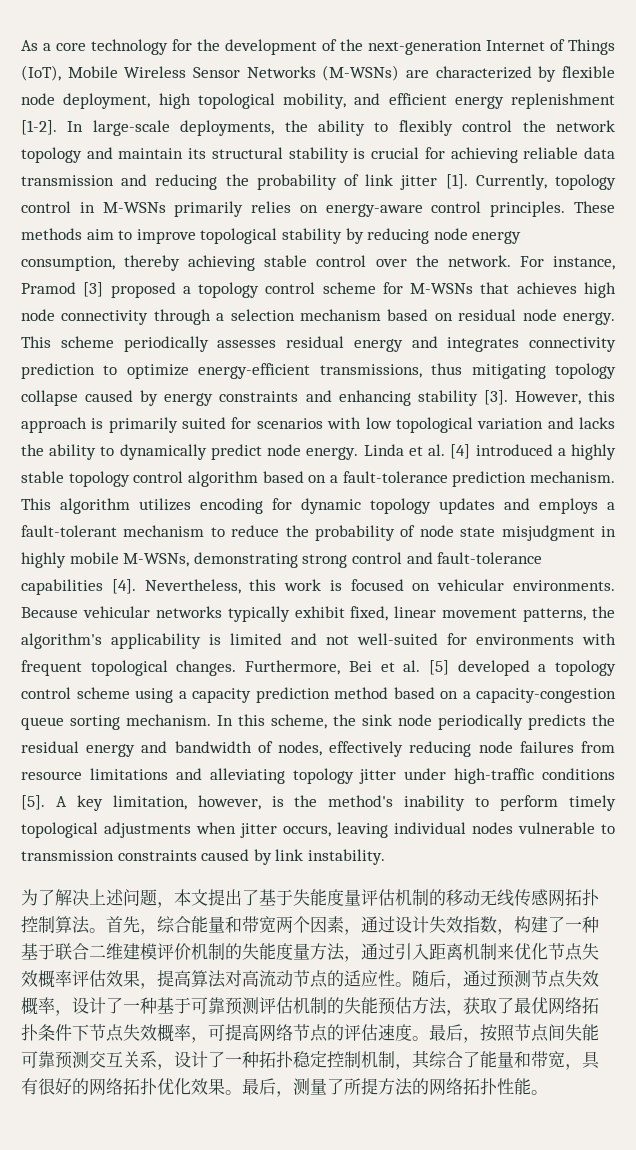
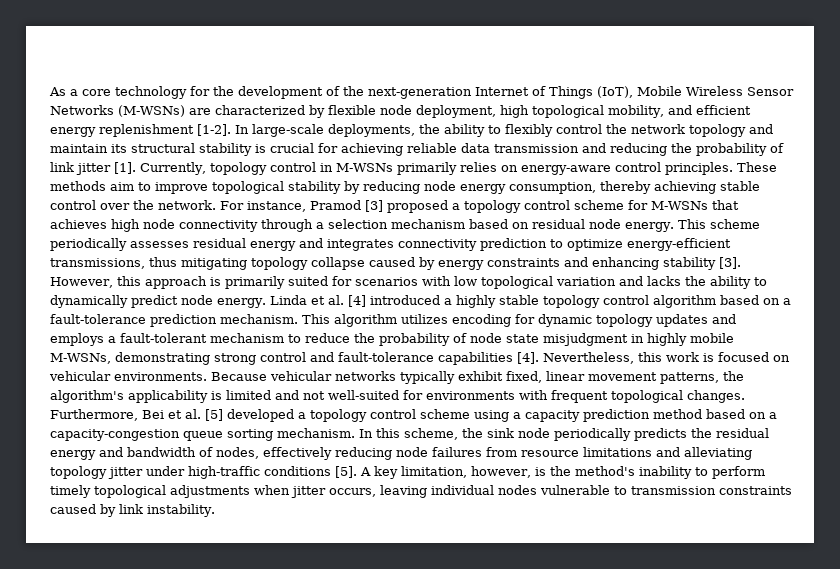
- 为了解决上述问题，本文提出了基于失能度量评估机制的移动无线传感网拓扑控制算法。首先，综合能量和带宽两个因素，通过设计失效指数，构建了一种基于联合二维建模评价机制的失能度量方法，通过引入距离机制来优化节点失效概率评估效果，提高算法对高流动节点的适应性。随后，通过预测节点失效概率，设计了一种基于可靠预测评估机制的失能预估方法，获取了最优网络拓扑条件下节点失效概率，可提高网络节点的评估速度。最后，按照节点间失能可靠预测交互关系，设计了一种拓扑稳定控制机制，其综合了能量和带宽，具有很好的网络拓扑优化效果。最后，测量了所提方法的网络拓扑性能。

